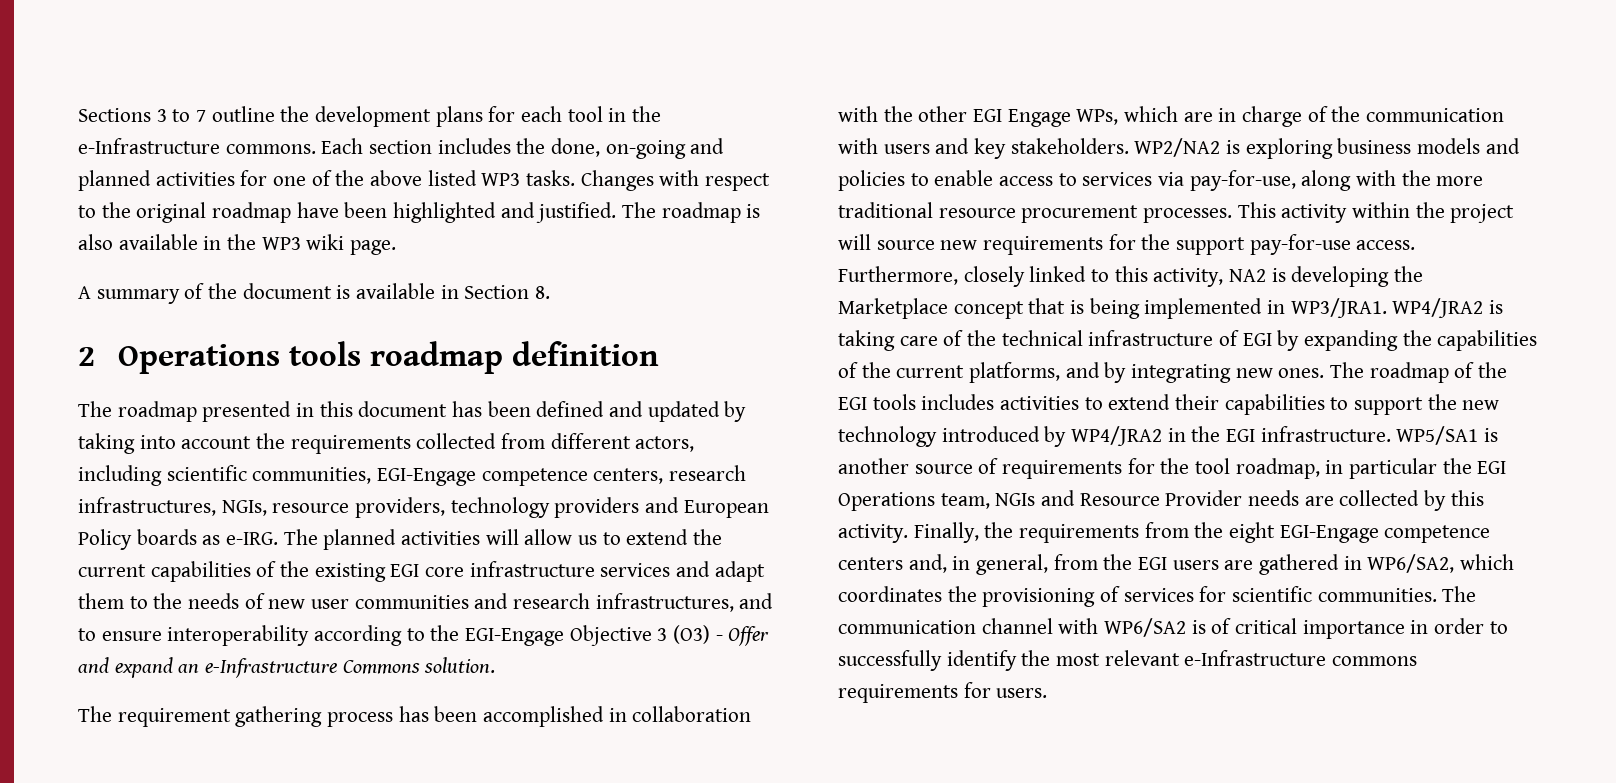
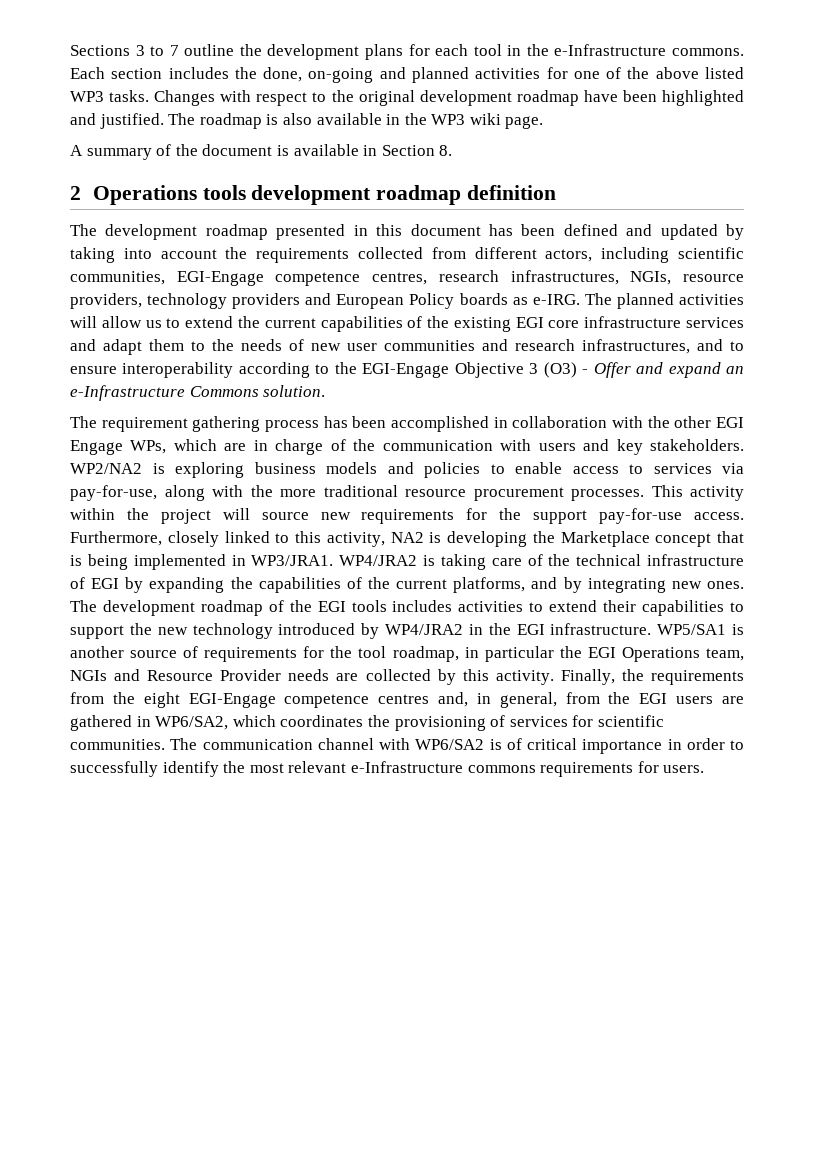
- Changes with respect to the original roadmap have been highlighted and justified.
+ Changes with respect to the original development roadmap have been highlighted and justified.
- 2 Operations tools roadmap definition
+ 2 Operations tools development roadmap definition
- The roadmap presented in this document has been defined and updated by taking into account the requirements collected from different actors, including scientific communities, EGI-Engage competence centers, research infrastructures, NGIs, resource providers, technology providers and European Policy boards as e-IRG.
+ The development roadmap presented in this document has been defined and updated by taking into account the requirements collected from different actors, including scientific communities, EGI-Engage competence centres, research infrastructures, NGIs, resource providers, technology providers and European Policy boards as e-IRG.
- The roadmap of the EGI tools includes activities to extend their capabilities to support the new technology introduced by WP4/JRA2 in the EGI infrastructure.
+ The development roadmap of the EGI tools includes activities to extend their capabilities to support the new technology introduced by WP4/JRA2 in the EGI infrastructure.
- Finally, the requirements from the eight EGI-Engage competence centers and, in general, from the EGI users are gathered in WP6/SA2, which coordinates the provisioning of services for scientific communities.
+ Finally, the requirements from the eight EGI-Engage competence centres and, in general, from the EGI users are gathered in WP6/SA2, which coordinates the provisioning of services for scientific communities.

